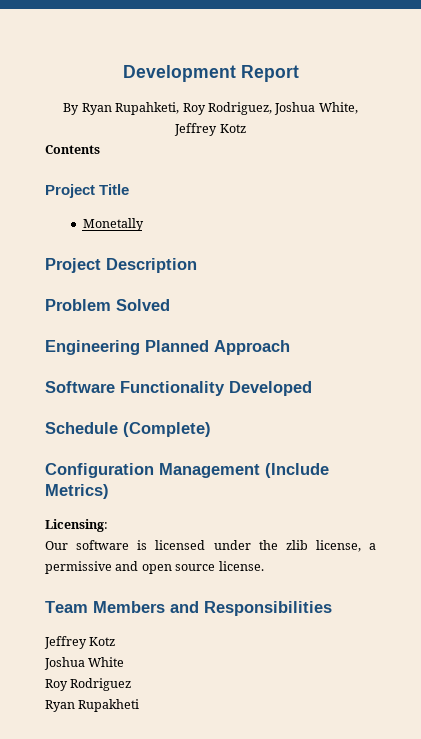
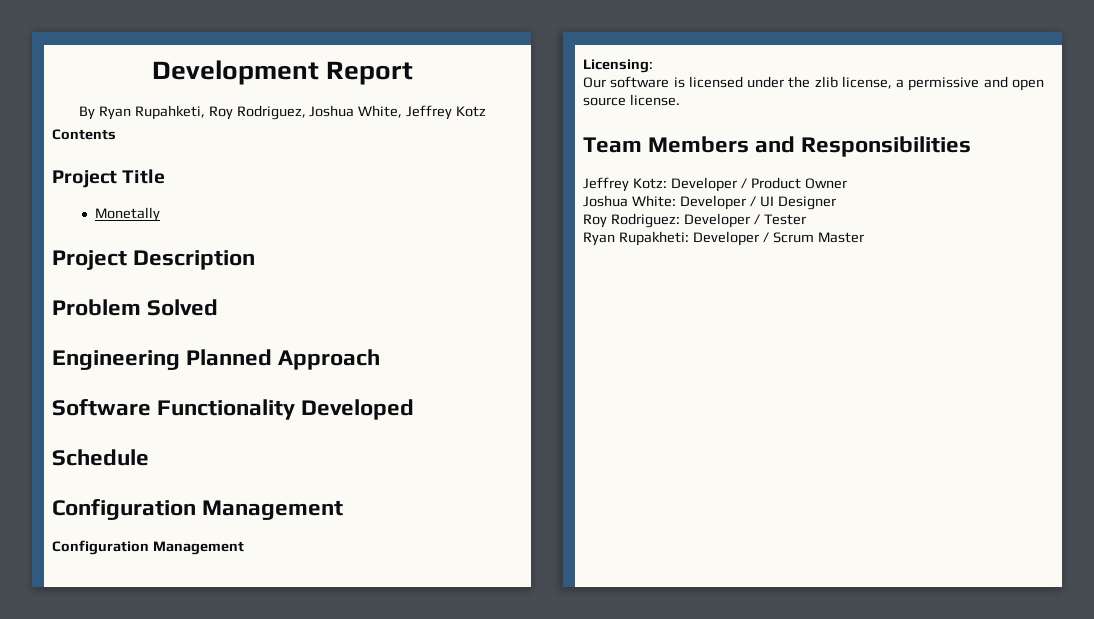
- Schedule (Complete)
- Configuration Management (Include Metrics)
+ Schedule
+ Configuration Management
+ Configuration Management
  Team Members and Responsibilities
- Jeffrey Kotz
- Joshua White
- Roy Rodriguez
- Ryan Rupakheti
+ Jeffrey Kotz: Developer / Product Owner
+ Joshua White: Developer / UI Designer
+ Roy Rodriguez: Developer / Tester
+ Ryan Rupakheti: Developer / Scrum Master

